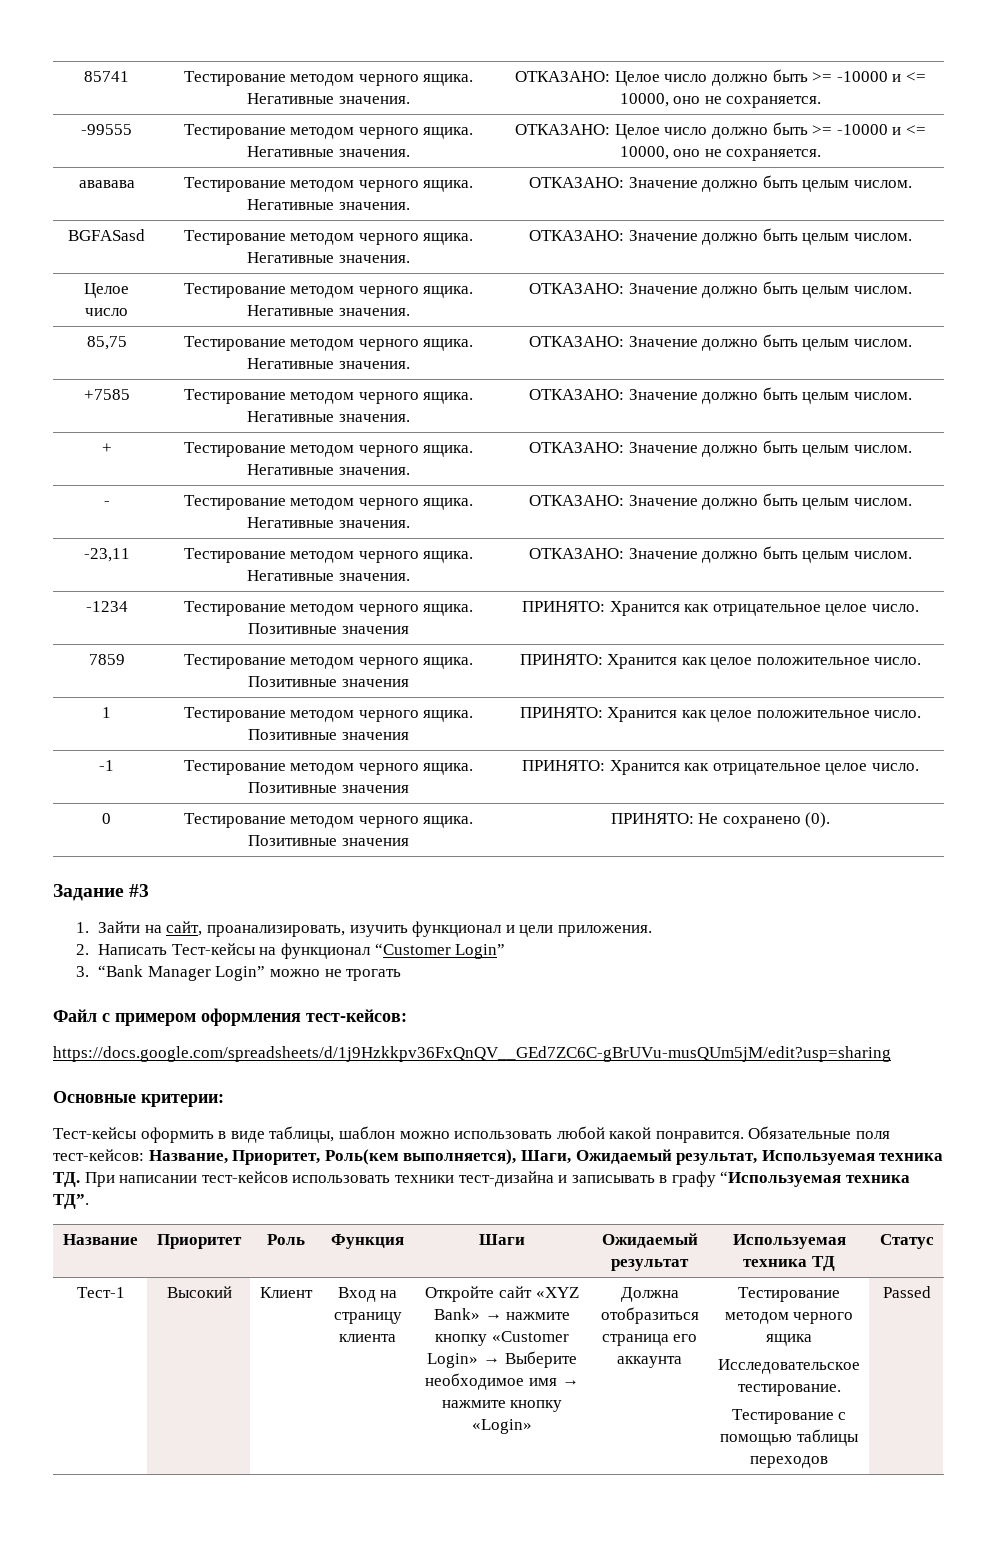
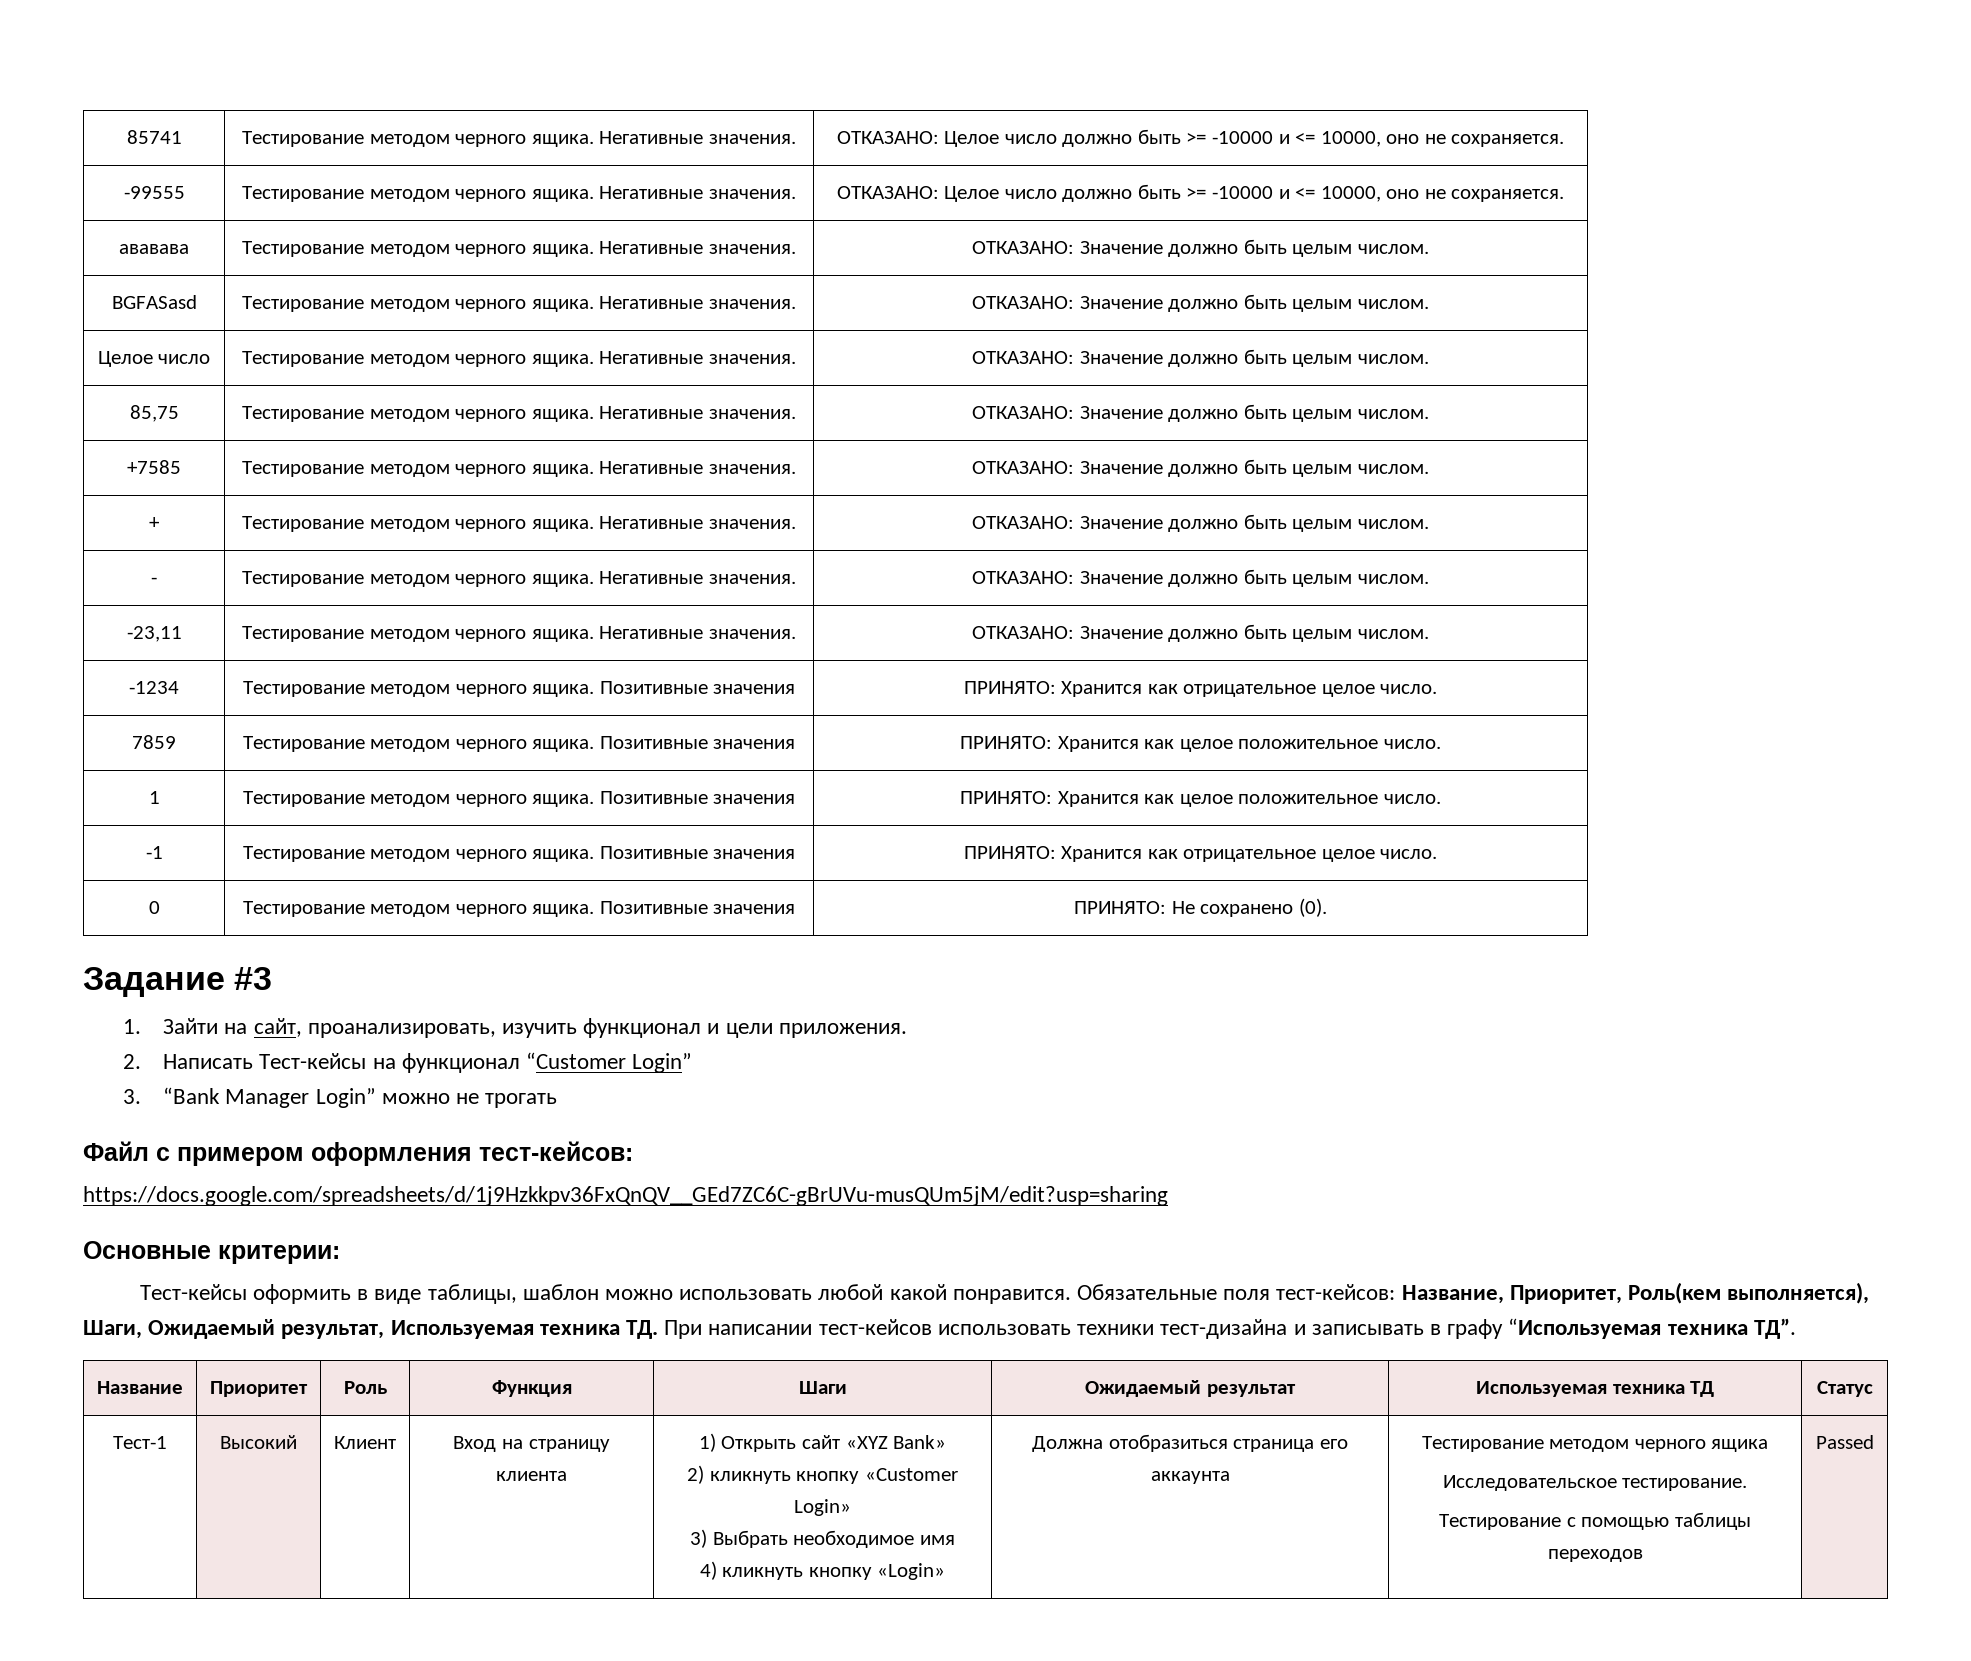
- Откройте сайт «XYZ Bank» → нажмите кнопку «Customer Login» → Выберите необходимое имя → нажмите кнопку «Login»
+ 1) Открыть сайт «XYZ Bank»
+ 2) кликнуть кнопку «Customer Login»
+ 3) Выбрать необходимое имя
+ 4) кликнуть кнопку «Login»

